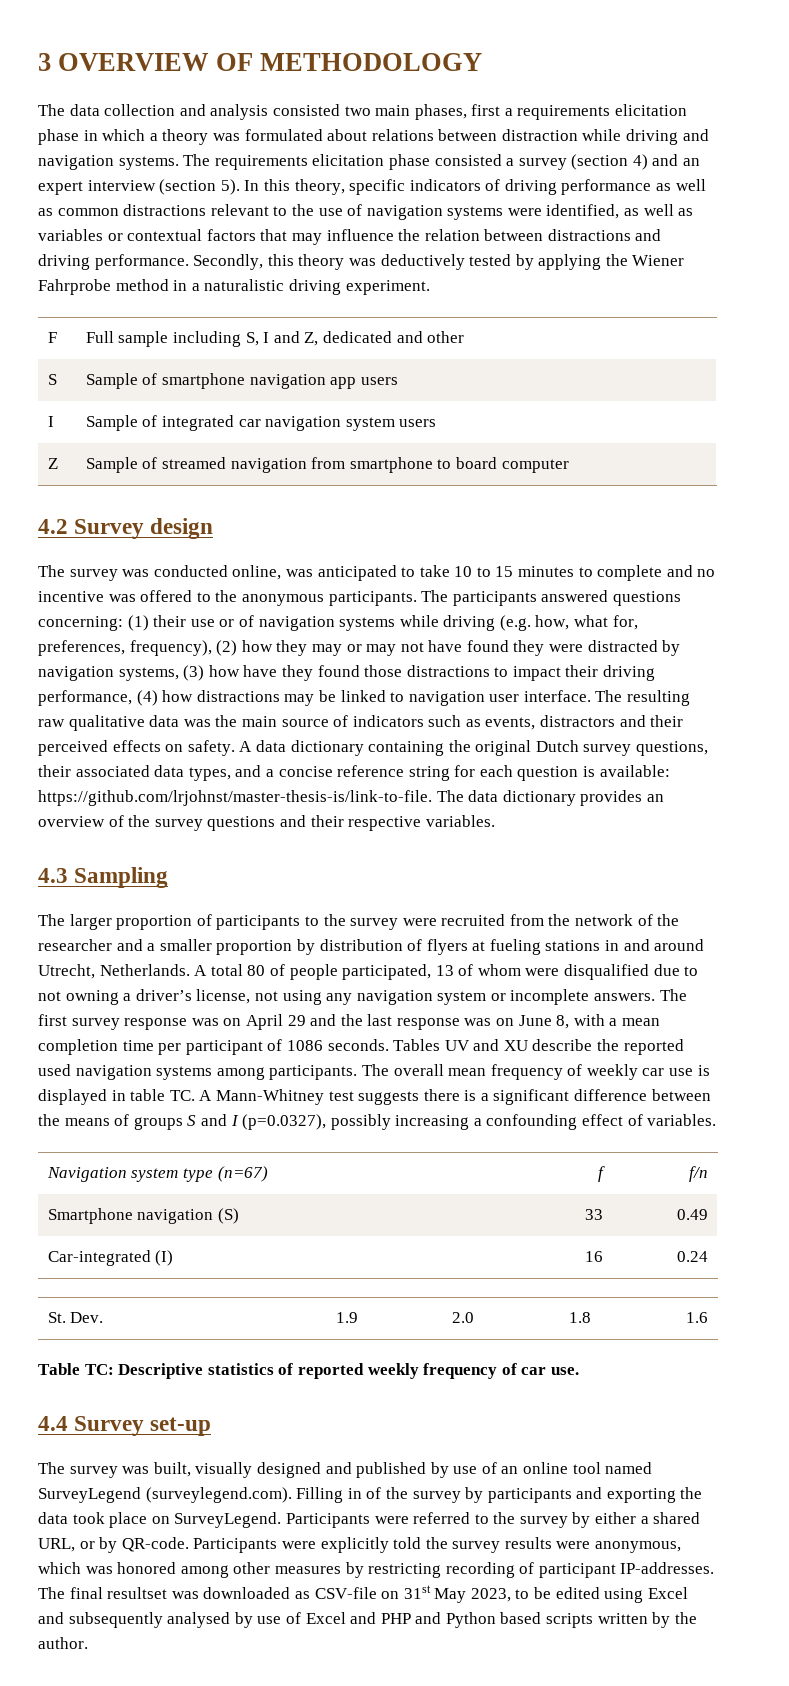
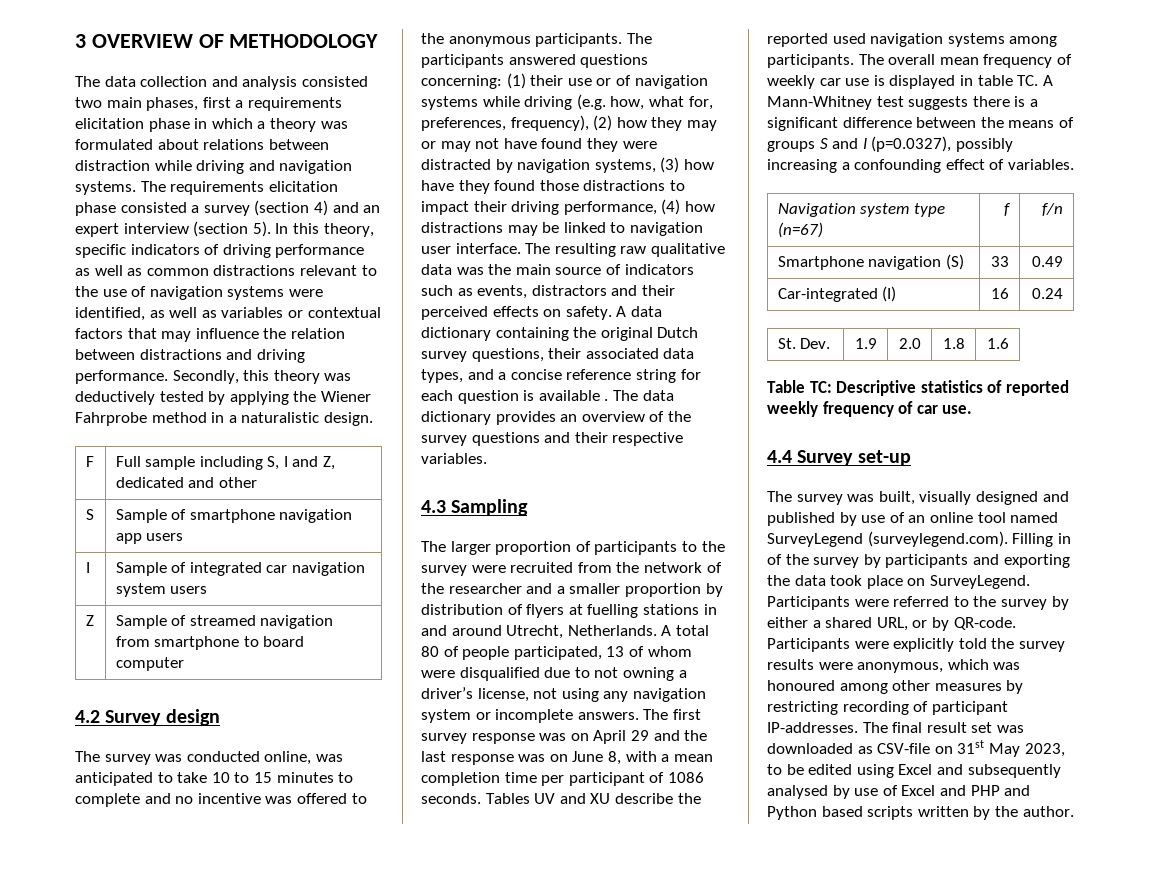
- Secondly, this theory was deductively tested by applying the Wiener Fahrprobe method in a naturalistic driving experiment.
+ Secondly, this theory was deductively tested by applying the Wiener Fahrprobe method in a naturalistic design.
- A data dictionary containing the original Dutch survey questions, their associated data types, and a concise reference string for each question is available: https://github.com/lrjohnst/master-thesis-is/link-to-file. The data dictionary provides an overview of the survey questions and their respective variables.
+ A data dictionary containing the original Dutch survey questions, their associated data types, and a concise reference string for each question is available . The data dictionary provides an overview of the survey questions and their respective variables.
- The larger proportion of participants to the survey were recruited from the network of the researcher and a smaller proportion by distribution of flyers at fueling stations in and around Utrecht, Netherlands.
+ The larger proportion of participants to the survey were recruited from the network of the researcher and a smaller proportion by distribution of flyers at fuelling stations in and around Utrecht, Netherlands.
- Participants were explicitly told the survey results were anonymous, which was honored among other measures by restricting recording of participant IP-addresses.
+ Participants were explicitly told the survey results were anonymous, which was honoured among other measures by restricting recording of participant IP-addresses.
- The final resultset was downloaded as CSV-file on 31st May 2023, to be edited using Excel and subsequently analysed by use of Excel and PHP and Python based scripts written by the author.
+ The final result set was downloaded as CSV-file on 31st May 2023, to be edited using Excel and subsequently analysed by use of Excel and PHP and Python based scripts written by the author.

